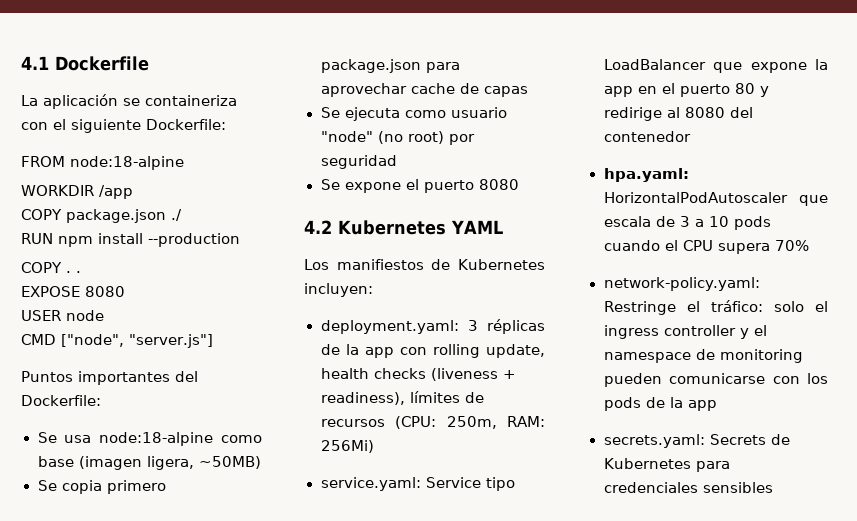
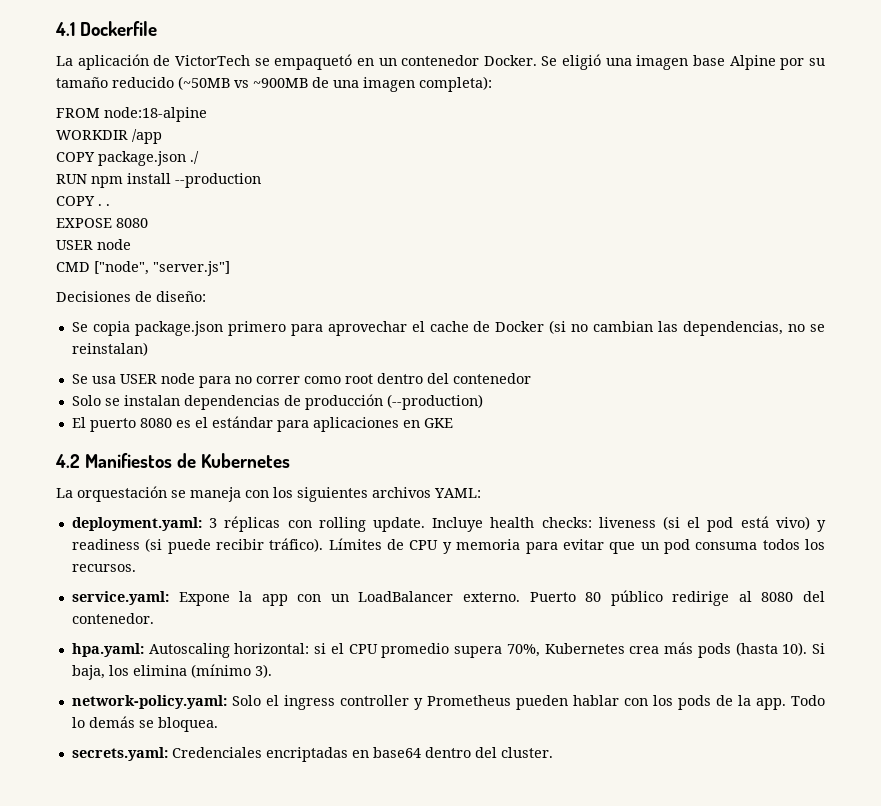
- La aplicación se containeriza con el siguiente Dockerfile:
+ La aplicación de VictorTech se empaquetó en un contenedor Docker. Se eligió una imagen base Alpine por su tamaño reducido (~50MB vs ~900MB de una imagen completa):
- Puntos importantes del Dockerfile:
- Se usa node:18-alpine como base (imagen ligera, ~50MB)
- Se copia primero package.json para aprovechar cache de capas
- Se ejecuta como usuario "node" (no root) por seguridad
- Se expone el puerto 8080
- 4.2 Kubernetes YAML
- Los manifiestos de Kubernetes incluyen:
- deployment.yaml: 3 réplicas de la app con rolling update, health checks (liveness + readiness), límites de recursos (CPU: 250m, RAM: 256Mi)
- service.yaml: Service tipo LoadBalancer que expone la app en el puerto 80 y redirige al 8080 del contenedor
+ Decisiones de diseño:
+ Se copia package.json primero para aprovechar el cache de Docker (si no cambian las dependencias, no se reinstalan)
+ Se usa USER node para no correr como root dentro del contenedor
+ Solo se instalan dependencias de producción (--production)
+ El puerto 8080 es el estándar para aplicaciones en GKE
+ 4.2 Manifiestos de Kubernetes
+ La orquestación se maneja con los siguientes archivos YAML:
+ deployment.yaml: 3 réplicas con rolling update. Incluye health checks: liveness (si el pod está vivo) y readiness (si puede recibir tráfico). Límites de CPU y memoria para evitar que un pod consuma todos los recursos.
+ service.yaml: Expone la app con un LoadBalancer externo. Puerto 80 público redirige al 8080 del contenedor.
- hpa.yaml: HorizontalPodAutoscaler que escala de 3 a 10 pods cuando el CPU supera 70%
- network-policy.yaml: Restringe el tráfico: solo el ingress controller y el namespace de monitoring pueden comunicarse con los pods de la app
- secrets.yaml: Secrets de Kubernetes para credenciales sensibles
+ hpa.yaml: Autoscaling horizontal: si el CPU promedio supera 70%, Kubernetes crea más pods (hasta 10). Si baja, los elimina (mínimo 3).
+ network-policy.yaml: Solo el ingress controller y Prometheus pueden hablar con los pods de la app. Todo lo demás se bloquea.
+ secrets.yaml: Credenciales encriptadas en base64 dentro del cluster.

